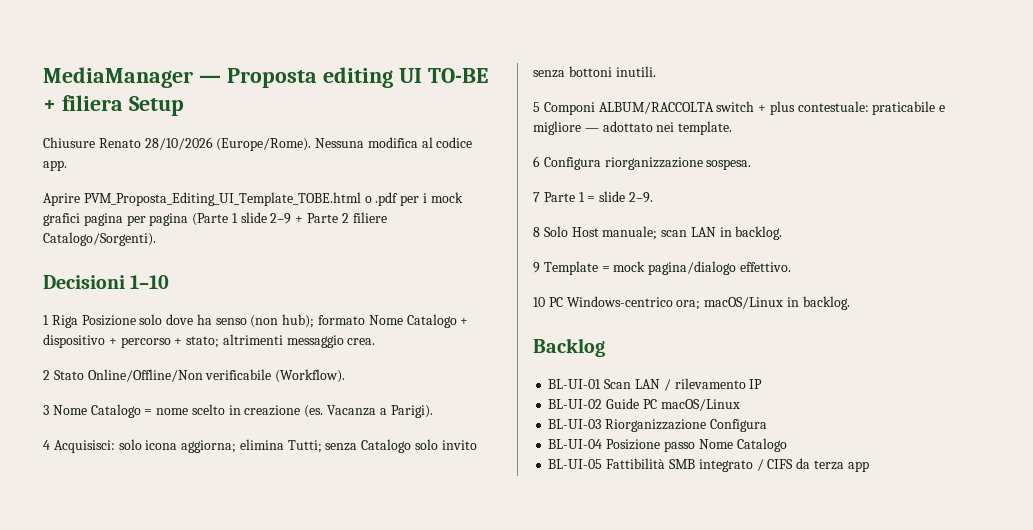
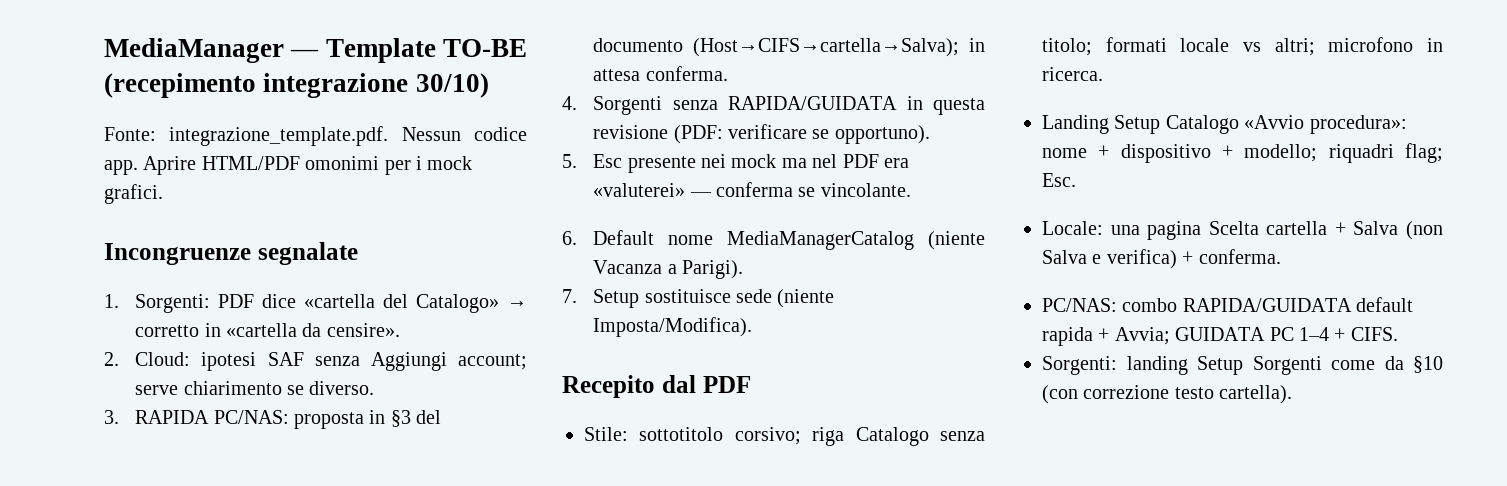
- MediaManager — Proposta editing UI TO-BE + filiera Setup
- Chiusure Renato 28/10/2026 (Europe/Rome). Nessuna modifica al codice app.
- Aprire PVM_Proposta_Editing_UI_Template_TOBE.html o .pdf per i mock grafici pagina per pagina (Parte 1 slide 2–9 + Parte 2 filiere Catalogo/Sorgenti).
- Decisioni 1–10
- 1 Riga Posizione solo dove ha senso (non hub); formato Nome Catalogo + dispositivo + percorso + stato; altrimenti messaggio crea.
- 2 Stato Online/Offline/Non verificabile (Workflow).
- 3 Nome Catalogo = nome scelto in creazione (es. Vacanza a Parigi).
- 4 Acquisisci: solo icona aggiorna; elimina Tutti; senza Catalogo solo invito senza bottoni inutili.
- 5 Componi ALBUM/RACCOLTA switch + plus contestuale: praticabile e migliore — adottato nei template.
- 6 Configura riorganizzazione sospesa.
- 7 Parte 1 = slide 2–9.
- 8 Solo Host manuale; scan LAN in backlog.
- 9 Template = mock pagina/dialogo effettivo.
- 10 PC Windows-centrico ora; macOS/Linux in backlog.
- Backlog
- BL-UI-01 Scan LAN / rilevamento IP
- BL-UI-02 Guide PC macOS/Linux
- BL-UI-03 Riorganizzazione Configura
- BL-UI-04 Posizione passo Nome Catalogo
- BL-UI-05 Fattibilità SMB integrato / CIFS da terza app
+ MediaManager — Template TO-BE (recepimento integrazione 30/10)
+ Fonte: integrazione_template.pdf. Nessun codice app. Aprire HTML/PDF omonimi per i mock grafici.
+ Incongruenze segnalate
+ 1. Sorgenti: PDF dice «cartella del Catalogo» → corretto in «cartella da censire».
+ 2. Cloud: ipotesi SAF senza Aggiungi account; serve chiarimento se diverso.
+ 3. RAPIDA PC/NAS: proposta in §3 del documento (Host→CIFS→cartella→Salva); in attesa conferma.
+ 4. Sorgenti senza RAPIDA/GUIDATA in questa revisione (PDF: verificare se opportuno).
+ 5. Esc presente nei mock ma nel PDF era «valuterei» — conferma se vincolante.
+ 6. Default nome MediaManagerCatalog (niente Vacanza a Parigi).
+ 7. Setup sostituisce sede (niente Imposta/Modifica).
+ Recepito dal PDF
+ Stile: sottotitolo corsivo; riga Catalogo senza titolo; formati locale vs altri; microfono in ricerca.
+ Landing Setup Catalogo «Avvio procedura»: nome + dispositivo + modello; riquadri flag; Esc.
+ Locale: una pagina Scelta cartella + Salva (non Salva e verifica) + conferma.
+ PC/NAS: combo RAPIDA/GUIDATA default rapida + Avvia; GUIDATA PC 1–4 + CIFS.
+ Sorgenti: landing Setup Sorgenti come da §10 (con correzione testo cartella).

